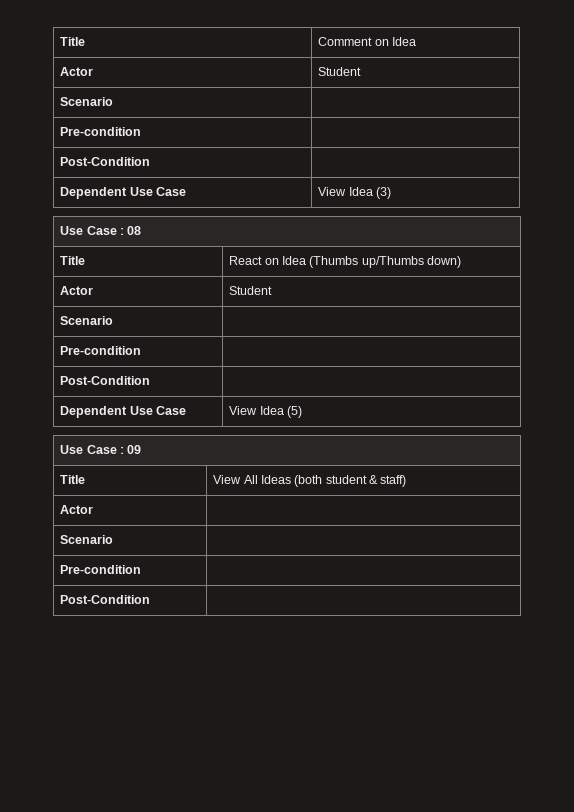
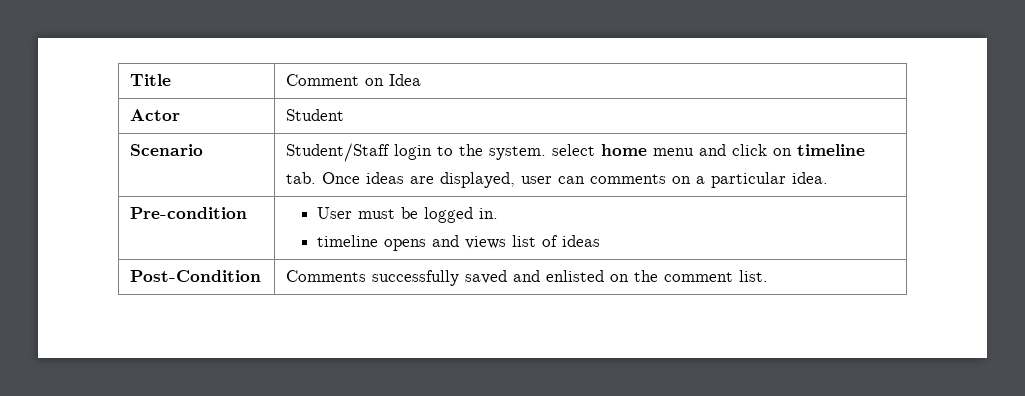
  Title | Comment on Idea
  Actor | Student
- Scenario |
- Pre-condition |
- Post-Condition |
- Dependent Use Case | View Idea (3)
- Use Case : 08
- Title | React on Idea (Thumbs up/Thumbs down)
- Actor | Student
- Scenario |
- Pre-condition |
- Post-Condition |
- Dependent Use Case | View Idea (5)
- Use Case : 09
- Title | View All Ideas (both student & staff)
- Actor |
- Scenario |
- Pre-condition |
- Post-Condition |
+ Scenario | Student/Staff login to the system. select home menu and click on timeline tab. Once ideas are displayed, user can comments on a particular idea.
+ Pre-condition | User must be logged in.
+ timeline opens and views list of ideas
+ Post-Condition | Comments successfully saved and enlisted on the comment list.

